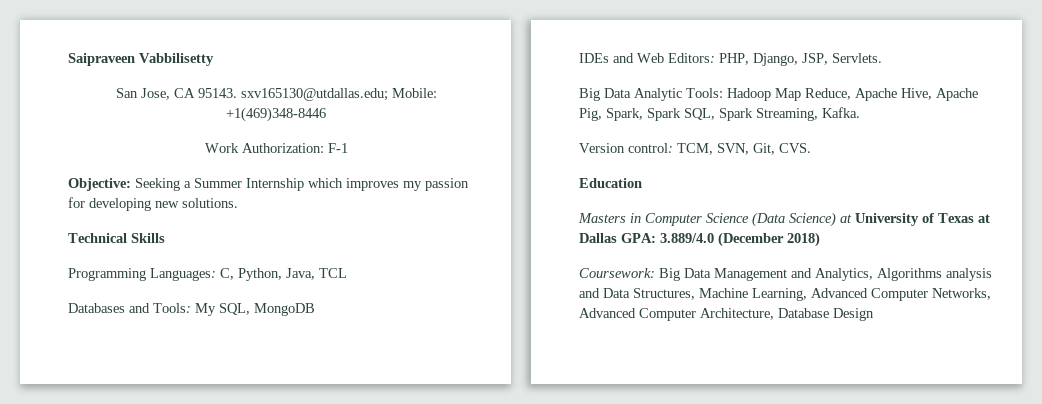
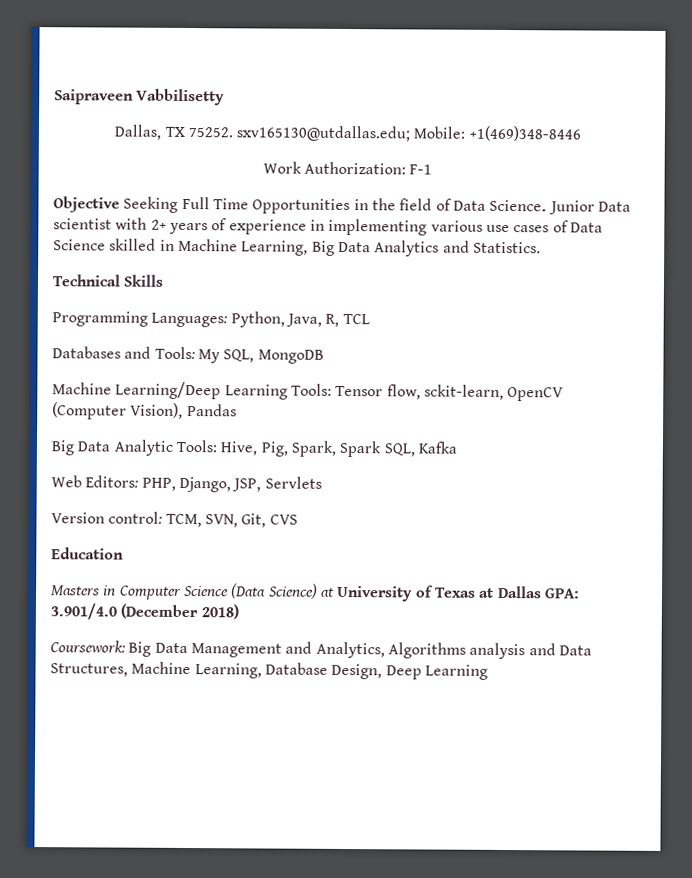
- San Jose, CA 95143. sxv165130@utdallas.edu; Mobile: +1(469)348-8446
+ Dallas, TX 75252. sxv165130@utdallas.edu; Mobile: +1(469)348-8446
- Objective: Seeking a Summer Internship which improves my passion for developing new solutions.
+ Objective Seeking Full Time Opportunities in the field of Data Science. Junior Data scientist with 2+ years of experience in implementing various use cases of Data Science skilled in Machine Learning, Big Data Analytics and Statistics.
- Programming Languages: C, Python, Java, TCL
+ Programming Languages: Python, Java, R, TCL
- IDEs and Web Editors: PHP, Django, JSP, Servlets.
- Big Data Analytic Tools: Hadoop Map Reduce, Apache Hive, Apache Pig, Spark, Spark SQL, Spark Streaming, Kafka.
+ Machine Learning/Deep Learning Tools: Tensor flow, sckit-learn, OpenCV (Computer Vision), Pandas
+ Big Data Analytic Tools: Hive, Pig, Spark, Spark SQL, Kafka
+ Web Editors: PHP, Django, JSP, Servlets
- Version control: TCM, SVN, Git, CVS.
+ Version control: TCM, SVN, Git, CVS
- Masters in Computer Science (Data Science) at University of Texas at Dallas GPA: 3.889/4.0 (December 2018)
+ Masters in Computer Science (Data Science) at University of Texas at Dallas GPA: 3.901/4.0 (December 2018)
- Coursework: Big Data Management and Analytics, Algorithms analysis and Data Structures, Machine Learning, Advanced Computer Networks, Advanced Computer Architecture, Database Design
+ Coursework: Big Data Management and Analytics, Algorithms analysis and Data Structures, Machine Learning, Database Design, Deep Learning

